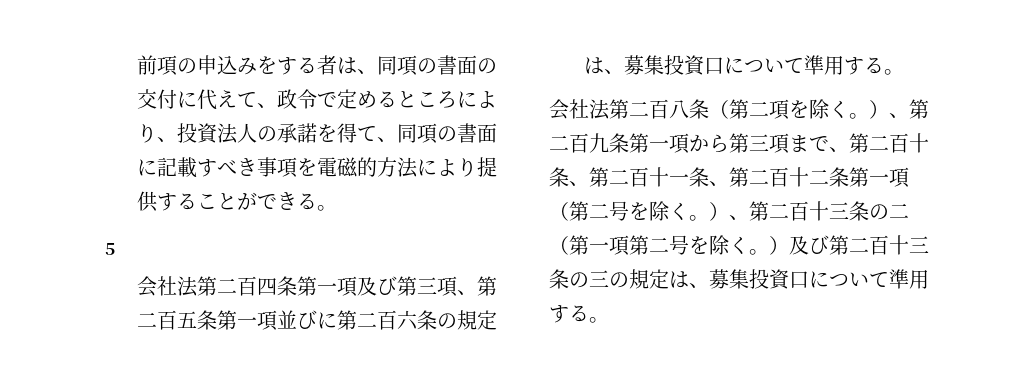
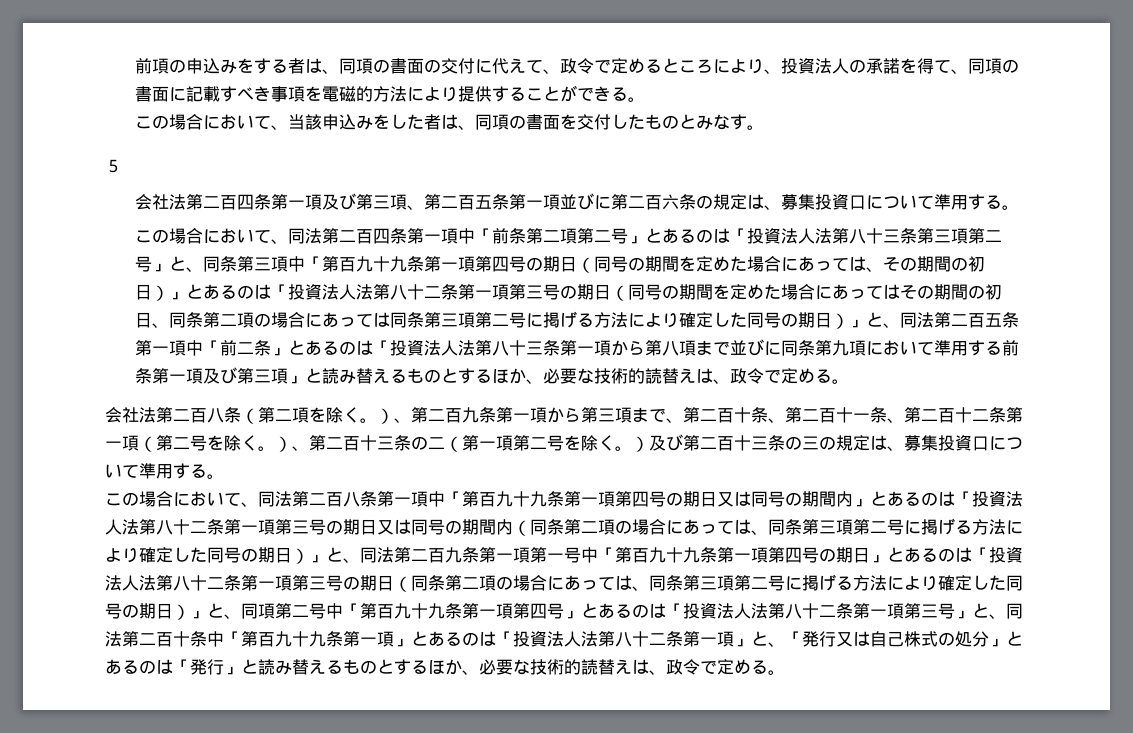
+ この場合において、当該申込みをした者は、同項の書面を交付したものとみなす。
+ この場合において、同法第二百四条第一項中「前条第二項第二号」とあるのは「投資法人法第八十三条第三項第二号」と、同条第三項中「第百九十九条第一項第四号の期日（同号の期間を定めた場合にあっては、その期間の初日）」とあるのは「投資法人法第八十二条第一項第三号の期日（同号の期間を定めた場合にあってはその期間の初日、同条第二項の場合にあっては同条第三項第二号に掲げる方法により確定した同号の期日）」と、同法第二百五条第一項中「前二条」とあるのは「投資法人法第八十三条第一項から第八項まで並びに同条第九項において準用する前条第一項及び第三項」と読み替えるものとするほか、必要な技術的読替えは、政令で定める。
+ この場合において、同法第二百八条第一項中「第百九十九条第一項第四号の期日又は同号の期間内」とあるのは「投資法人法第八十二条第一項第三号の期日又は同号の期間内（同条第二項の場合にあっては、同条第三項第二号に掲げる方法により確定した同号の期日）」と、同法第二百九条第一項第一号中「第百九十九条第一項第四号の期日」とあるのは「投資法人法第八十二条第一項第三号の期日（同条第二項の場合にあっては、同条第三項第二号に掲げる方法により確定した同号の期日）」と、同項第二号中「第百九十九条第一項第四号」とあるのは「投資法人法第八十二条第一項第三号」と、同法第二百十条中「第百九十九条第一項」とあるのは「投資法人法第八十二条第一項」と、「発行又は自己株式の処分」とあるのは「発行」と読み替えるものとするほか、必要な技術的読替えは、政令で定める。

